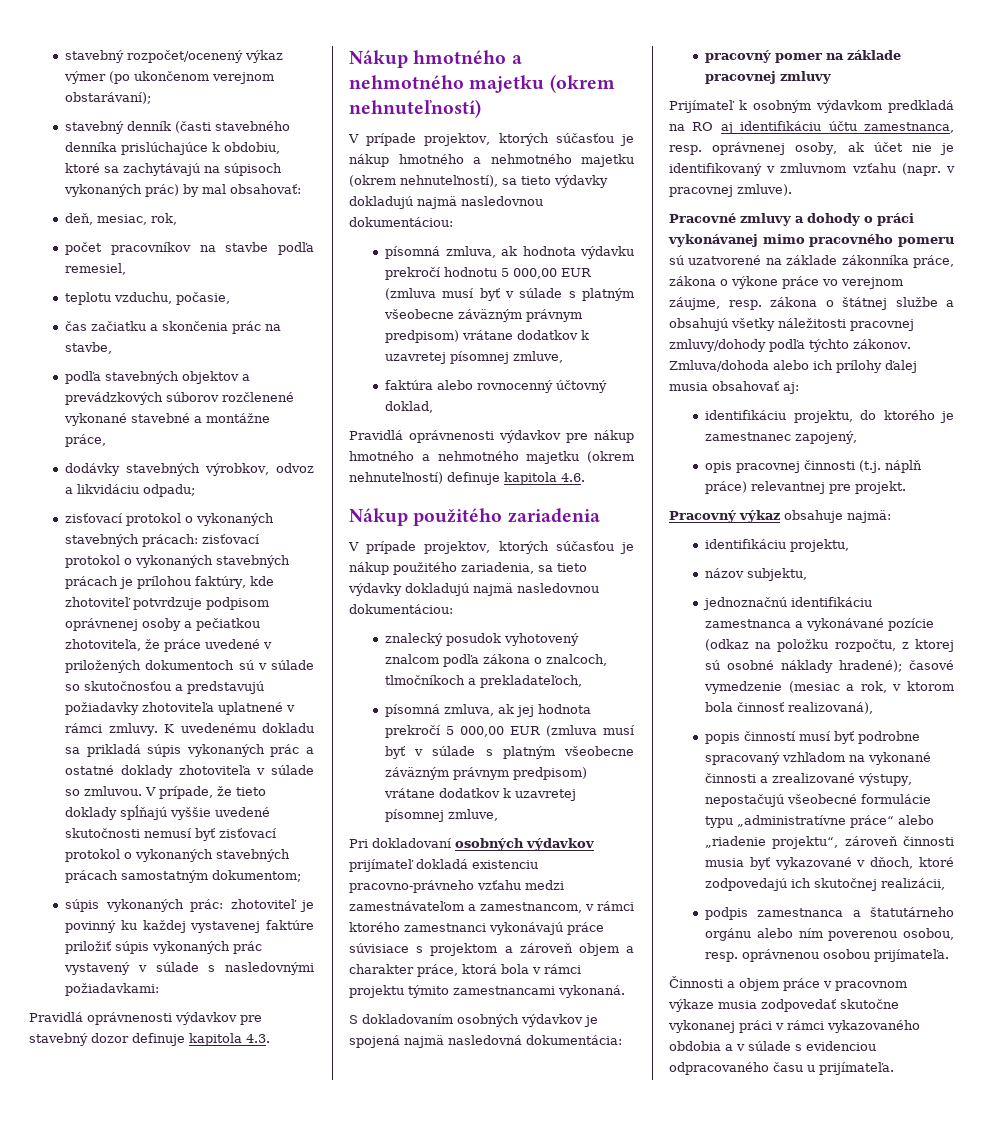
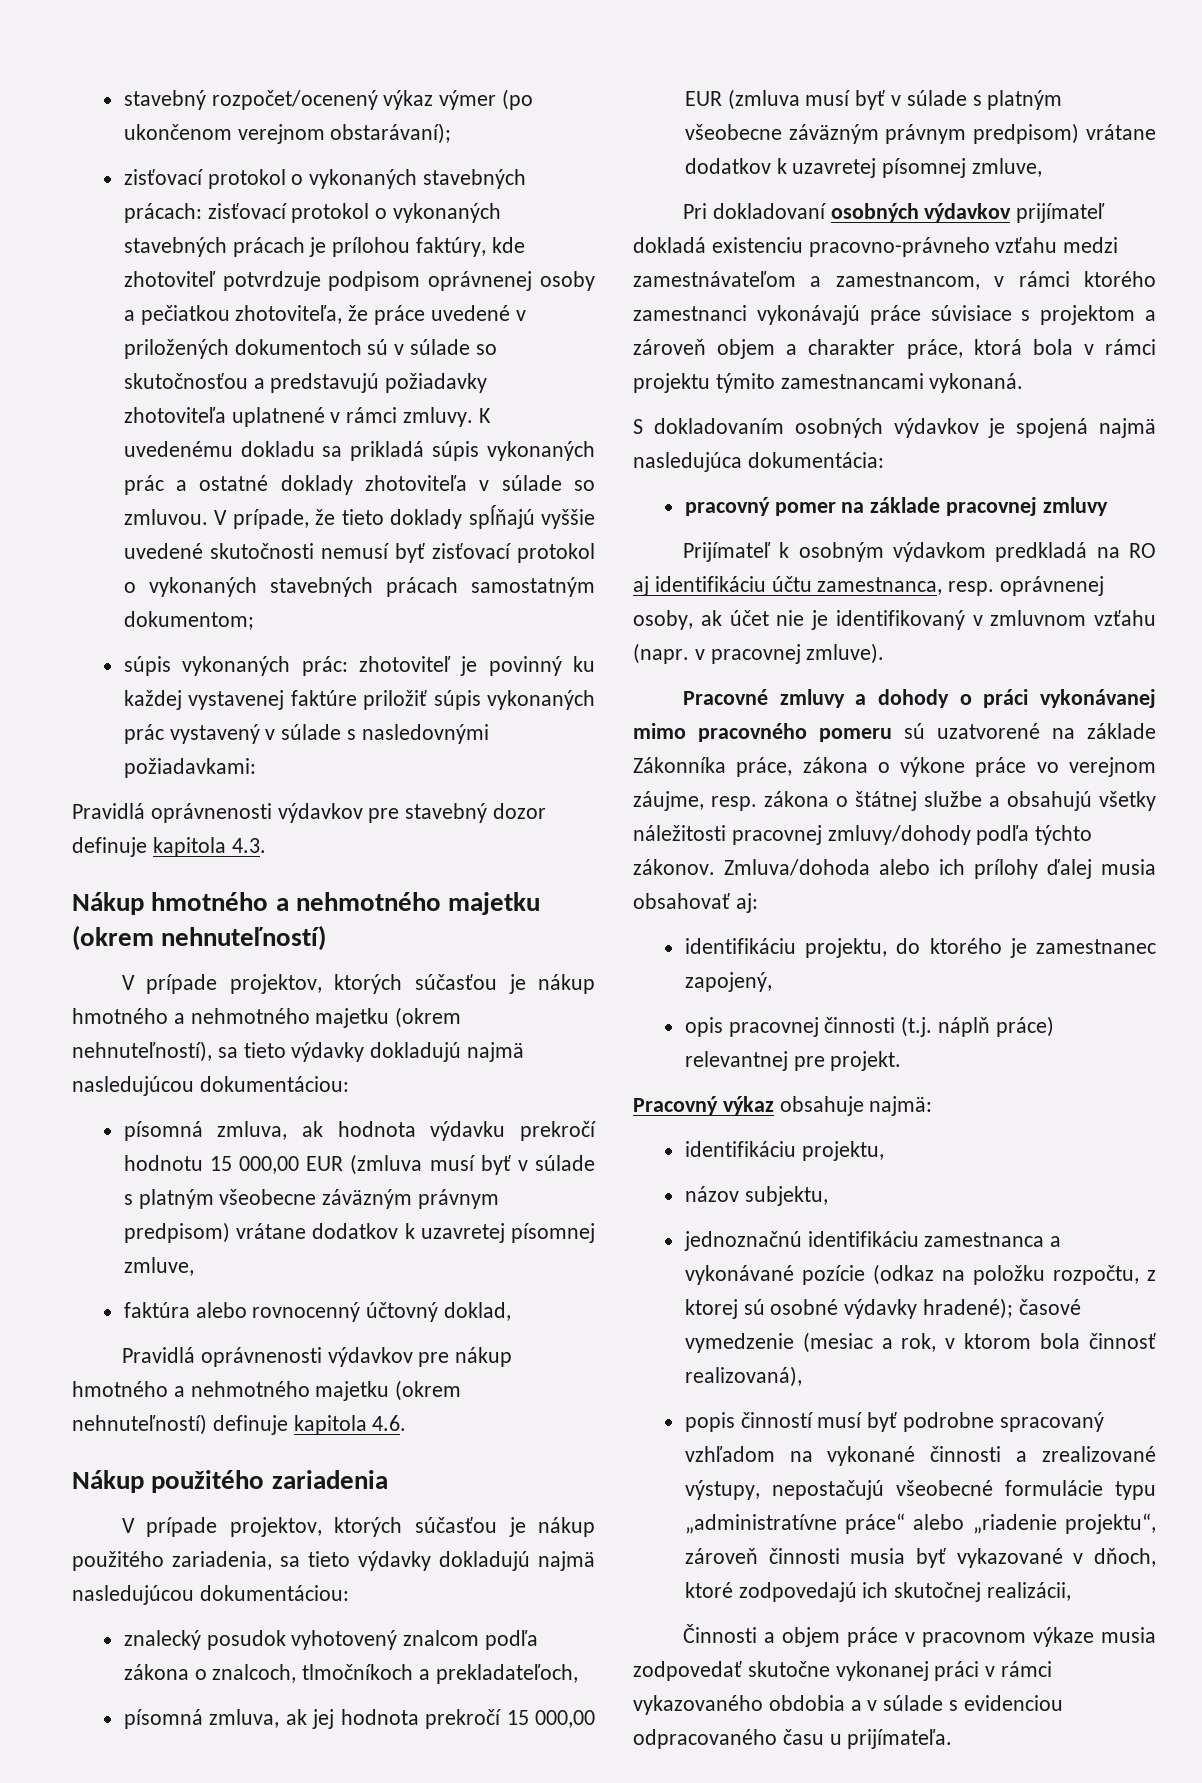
- stavebný denník (časti stavebného denníka prislúchajúce k obdobiu, ktoré sa zachytávajú na súpisoch vykonaných prác) by mal obsahovať:
- deň, mesiac, rok,
- počet pracovníkov na stavbe podľa remesiel,
- teplotu vzduchu, počasie,
- čas začiatku a skončenia prác na stavbe,
- podľa stavebných objektov a prevádzkových súborov rozčlenené vykonané stavebné a montážne práce,
- dodávky stavebných výrobkov, odvoz a likvidáciu odpadu;
- V prípade projektov, ktorých súčasťou je nákup hmotného a nehmotného majetku (okrem nehnuteľností), sa tieto výdavky dokladujú najmä nasledovnou dokumentáciou:
+ V prípade projektov, ktorých súčasťou je nákup hmotného a nehmotného majetku (okrem nehnuteľností), sa tieto výdavky dokladujú najmä nasledujúcou dokumentáciou:
- písomná zmluva, ak hodnota výdavku prekročí hodnotu 5 000,00 EUR (zmluva musí byť v súlade s platným všeobecne záväzným právnym predpisom) vrátane dodatkov k uzavretej písomnej zmluve,
+ písomná zmluva, ak hodnota výdavku prekročí hodnotu 15 000,00 EUR (zmluva musí byť v súlade s platným všeobecne záväzným právnym predpisom) vrátane dodatkov k uzavretej písomnej zmluve,
- V prípade projektov, ktorých súčasťou je nákup použitého zariadenia, sa tieto výdavky dokladujú najmä nasledovnou dokumentáciou:
+ V prípade projektov, ktorých súčasťou je nákup použitého zariadenia, sa tieto výdavky dokladujú najmä nasledujúcou dokumentáciou:
- písomná zmluva, ak jej hodnota prekročí 5 000,00 EUR (zmluva musí byť v súlade s platným všeobecne záväzným právnym predpisom) vrátane dodatkov k uzavretej písomnej zmluve,
+ písomná zmluva, ak jej hodnota prekročí 15 000,00 EUR (zmluva musí byť v súlade s platným všeobecne záväzným právnym predpisom) vrátane dodatkov k uzavretej písomnej zmluve,
- S dokladovaním osobných výdavkov je spojená najmä nasledovná dokumentácia:
+ S dokladovaním osobných výdavkov je spojená najmä nasledujúca dokumentácia:
- Pracovné zmluvy a dohody o práci vykonávanej mimo pracovného pomeru sú uzatvorené na základe zákonníka práce, zákona o výkone práce vo verejnom záujme, resp. zákona o štátnej službe a obsahujú všetky náležitosti pracovnej zmluvy/dohody podľa týchto zákonov.
+ Pracovné zmluvy a dohody o práci vykonávanej mimo pracovného pomeru sú uzatvorené na základe Zákonníka práce, zákona o výkone práce vo verejnom záujme, resp. zákona o štátnej službe a obsahujú všetky náležitosti pracovnej zmluvy/dohody podľa týchto zákonov.
- jednoznačnú identifikáciu zamestnanca a vykonávané pozície (odkaz na položku rozpočtu, z ktorej sú osobné náklady hradené); časové vymedzenie (mesiac a rok, v ktorom bola činnosť realizovaná),
+ jednoznačnú identifikáciu zamestnanca a vykonávané pozície (odkaz na položku rozpočtu, z ktorej sú osobné výdavky hradené); časové vymedzenie (mesiac a rok, v ktorom bola činnosť realizovaná),
- podpis zamestnanca a štatutárneho orgánu alebo ním poverenou osobou, resp. oprávnenou osobou prijímateľa.

